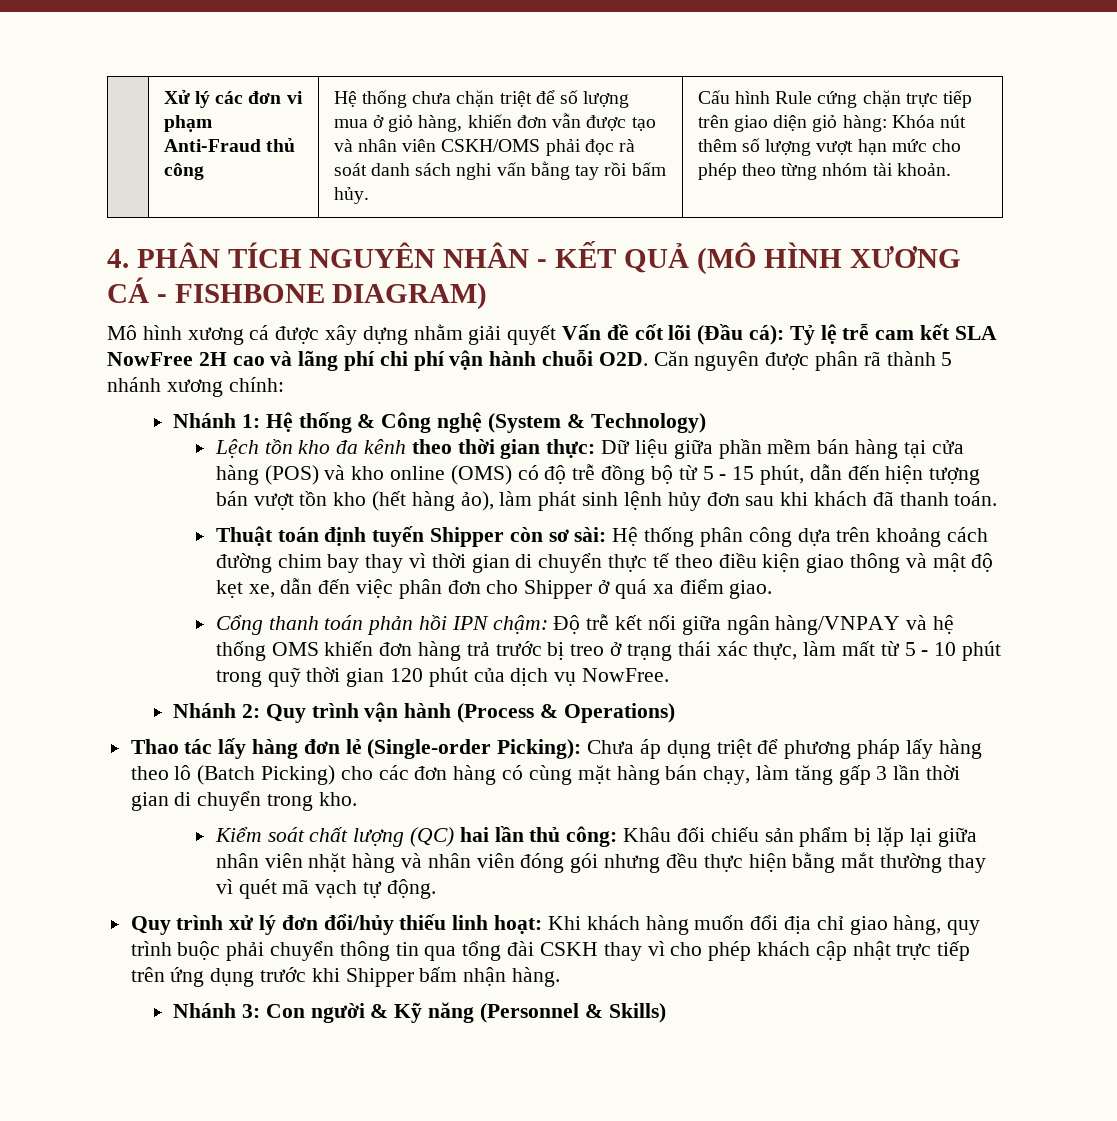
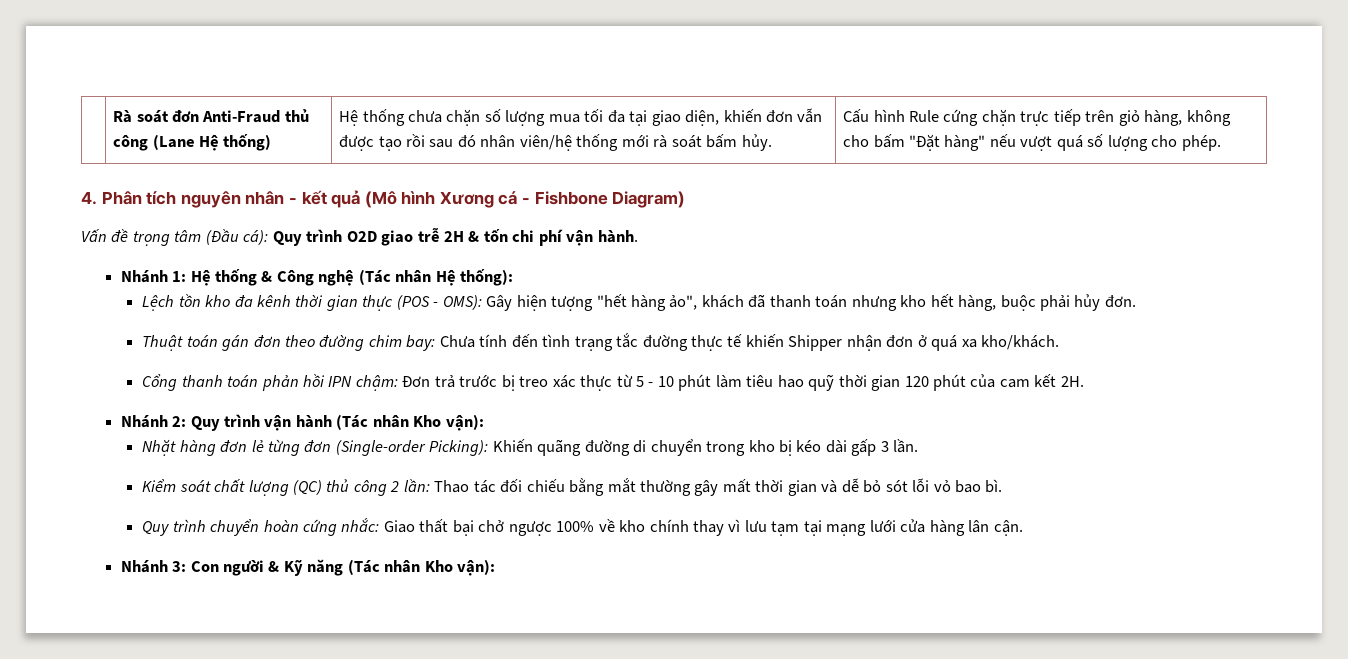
- Xử lý các đơn vi phạm Anti-Fraud thủ công
+ Rà soát đơn Anti-Fraud thủ công (Lane Hệ thống)
- Hệ thống chưa chặn triệt để số lượng mua ở giỏ hàng, khiến đơn vẫn được tạo và nhân viên CSKH/OMS phải đọc rà soát danh sách nghi vấn bằng tay rồi bấm hủy.
+ Hệ thống chưa chặn số lượng mua tối đa tại giao diện, khiến đơn vẫn được tạo rồi sau đó nhân viên/hệ thống mới rà soát bấm hủy.
- Cấu hình Rule cứng chặn trực tiếp trên giao diện giỏ hàng: Khóa nút thêm số lượng vượt hạn mức cho phép theo từng nhóm tài khoản.
- 4. PHÂN TÍCH NGUYÊN NHÂN - KẾT QUẢ (MÔ HÌNH XƯƠNG CÁ - FISHBONE DIAGRAM)
- Mô hình xương cá được xây dựng nhằm giải quyết Vấn đề cốt lõi (Đầu cá): Tỷ lệ trễ cam kết SLA NowFree 2H cao và lãng phí chi phí vận hành chuỗi O2D. Căn nguyên được phân rã thành 5 nhánh xương chính:
+ Cấu hình Rule cứng chặn trực tiếp trên giỏ hàng, không cho bấm "Đặt hàng" nếu vượt quá số lượng cho phép.
+ 4. Phân tích nguyên nhân - kết quả (Mô hình Xương cá - Fishbone Diagram)
+ Vấn đề trọng tâm (Đầu cá): Quy trình O2D giao trễ 2H & tốn chi phí vận hành.
- Nhánh 1: Hệ thống & Công nghệ (System & Technology)
+ Nhánh 1: Hệ thống & Công nghệ (Tác nhân Hệ thống):
- Lệch tồn kho đa kênh theo thời gian thực: Dữ liệu giữa phần mềm bán hàng tại cửa hàng (POS) và kho online (OMS) có độ trễ đồng bộ từ 5 - 15 phút, dẫn đến hiện tượng bán vượt tồn kho (hết hàng ảo), làm phát sinh lệnh hủy đơn sau khi khách đã thanh toán.
- Thuật toán định tuyến Shipper còn sơ sài: Hệ thống phân công dựa trên khoảng cách đường chim bay thay vì thời gian di chuyển thực tế theo điều kiện giao thông và mật độ kẹt xe, dẫn đến việc phân đơn cho Shipper ở quá xa điểm giao.
+ Lệch tồn kho đa kênh thời gian thực (POS - OMS): Gây hiện tượng "hết hàng ảo", khách đã thanh toán nhưng kho hết hàng, buộc phải hủy đơn.
+ Thuật toán gán đơn theo đường chim bay: Chưa tính đến tình trạng tắc đường thực tế khiến Shipper nhận đơn ở quá xa kho/khách.
- Cổng thanh toán phản hồi IPN chậm: Độ trễ kết nối giữa ngân hàng/VNPAY và hệ thống OMS khiến đơn hàng trả trước bị treo ở trạng thái xác thực, làm mất từ 5 - 10 phút trong quỹ thời gian 120 phút của dịch vụ NowFree.
+ Cổng thanh toán phản hồi IPN chậm: Đơn trả trước bị treo xác thực từ 5 - 10 phút làm tiêu hao quỹ thời gian 120 phút của cam kết 2H.
- Nhánh 2: Quy trình vận hành (Process & Operations)
- Thao tác lấy hàng đơn lẻ (Single-order Picking): Chưa áp dụng triệt để phương pháp lấy hàng theo lô (Batch Picking) cho các đơn hàng có cùng mặt hàng bán chạy, làm tăng gấp 3 lần thời gian di chuyển trong kho.
+ Nhánh 2: Quy trình vận hành (Tác nhân Kho vận):
+ Nhặt hàng đơn lẻ từng đơn (Single-order Picking): Khiến quãng đường di chuyển trong kho bị kéo dài gấp 3 lần.
- Kiểm soát chất lượng (QC) hai lần thủ công: Khâu đối chiếu sản phẩm bị lặp lại giữa nhân viên nhặt hàng và nhân viên đóng gói nhưng đều thực hiện bằng mắt thường thay vì quét mã vạch tự động.
- Quy trình xử lý đơn đổi/hủy thiếu linh hoạt: Khi khách hàng muốn đổi địa chỉ giao hàng, quy trình buộc phải chuyển thông tin qua tổng đài CSKH thay vì cho phép khách cập nhật trực tiếp trên ứng dụng trước khi Shipper bấm nhận hàng.
+ Kiểm soát chất lượng (QC) thủ công 2 lần: Thao tác đối chiếu bằng mắt thường gây mất thời gian và dễ bỏ sót lỗi vỏ bao bì.
+ Quy trình chuyển hoàn cứng nhắc: Giao thất bại chở ngược 100% về kho chính thay vì lưu tạm tại mạng lưới cửa hàng lân cận.
- Nhánh 3: Con người & Kỹ năng (Personnel & Skills)
+ Nhánh 3: Con người & Kỹ năng (Tác nhân Kho vận):

